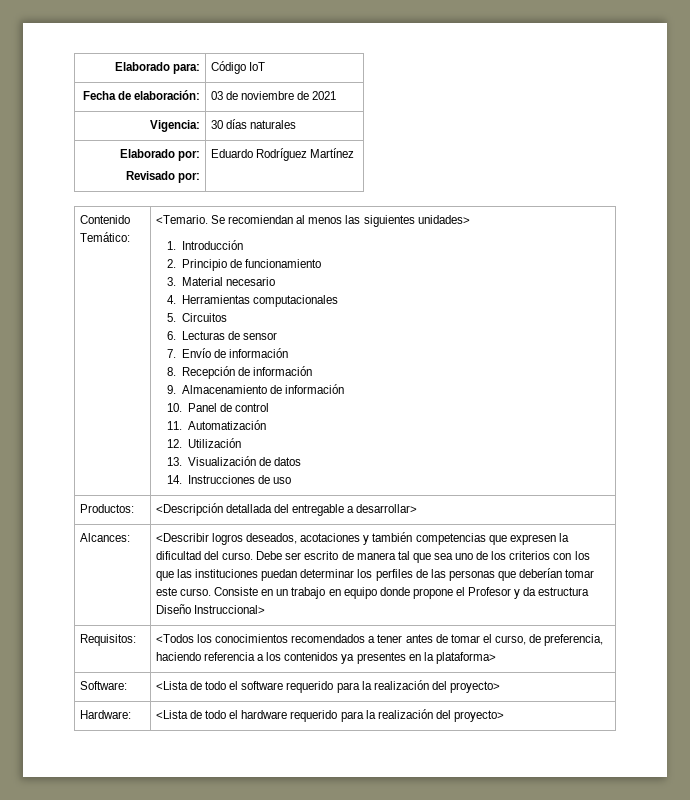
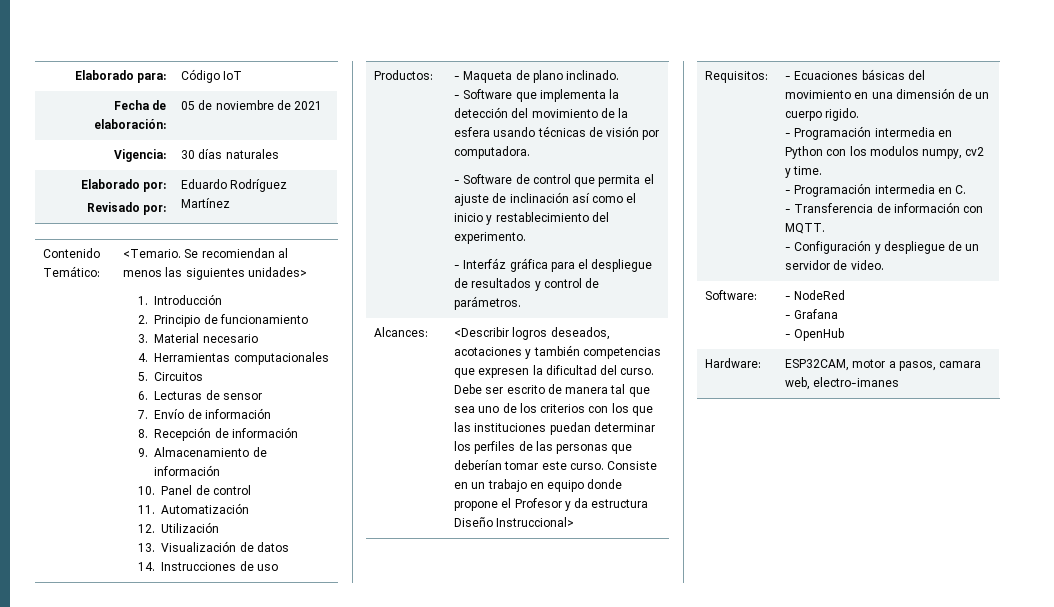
- Fecha de elaboración: | 03 de noviembre de 2021
+ Fecha de elaboración: | 05 de noviembre de 2021
- <Descripción detallada del entregable a desarrollar>
+ - Maqueta de plano inclinado.
+ - Software que implementa la detección del movimiento de la esfera usando técnicas de visión por computadora.
+ - Software de control que permita el ajuste de inclinación así como el inicio y restablecimiento del experimento.
+ - Interfáz gráfica para el despliegue de resultados y control de parámetros.
- <Todos los conocimientos recomendados a tener antes de tomar el curso, de preferencia, haciendo referencia a los contenidos ya presentes en la plataforma>
- Software: | <Lista de todo el software requerido para la realización del proyecto>
- Hardware: | <Lista de todo el hardware requerido para la realización del proyecto>
+ - Ecuaciones básicas del movimiento en una dimensión de un cuerpo rigido.
+ - Programación intermedia en Python con los modulos numpy, cv2 y time.
+ - Programación intermedia en C.
+ - Transferencia de información con MQTT.
+ - Configuración y despliegue de un servidor de video.
+ Software: | - NodeRed
+ - Grafana
+ - OpenHub
+ Hardware: | ESP32CAM, motor a pasos, camara web, electro-imanes

